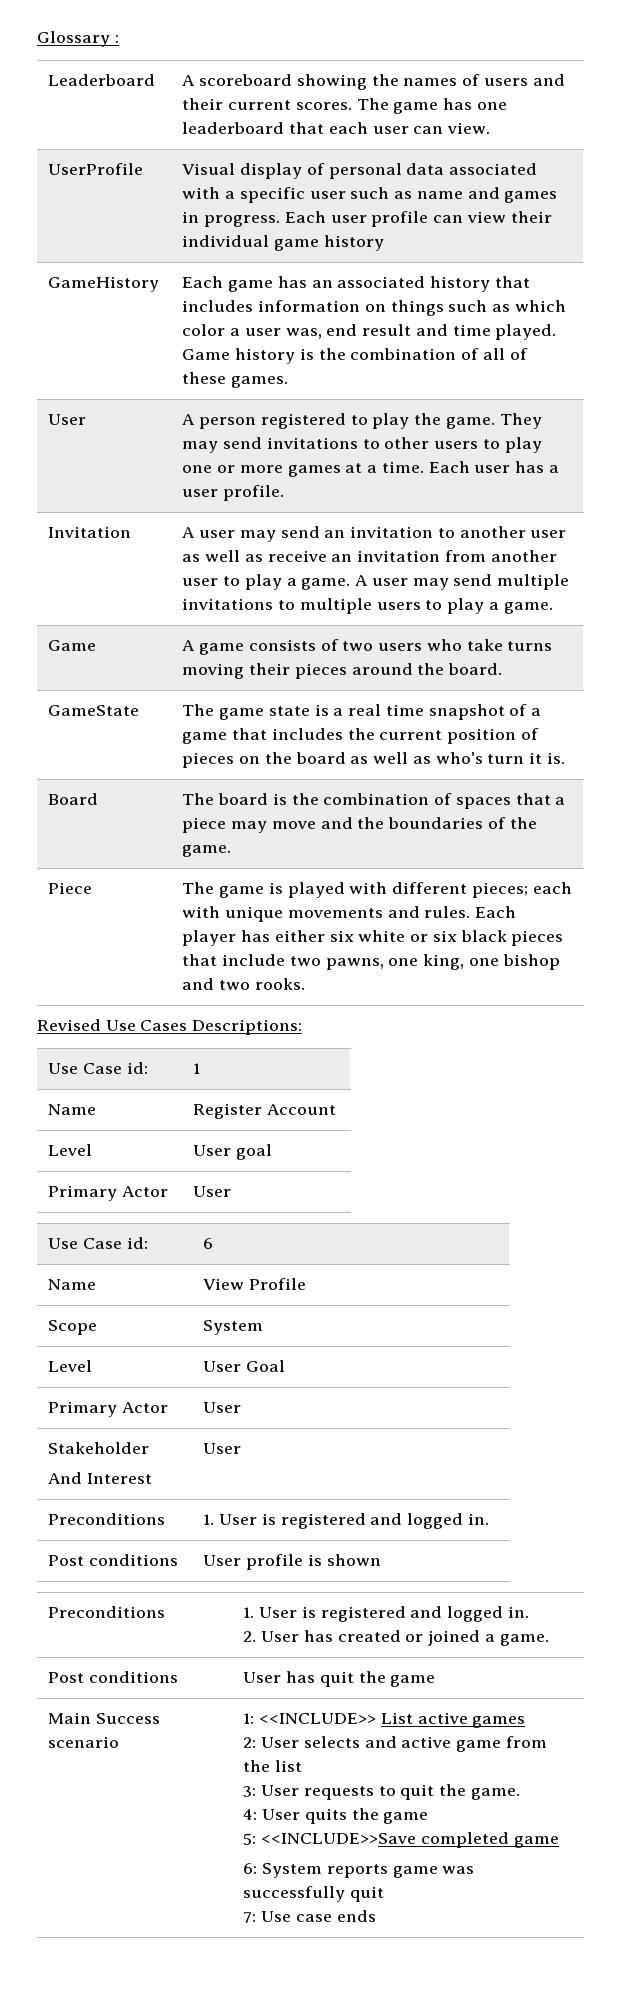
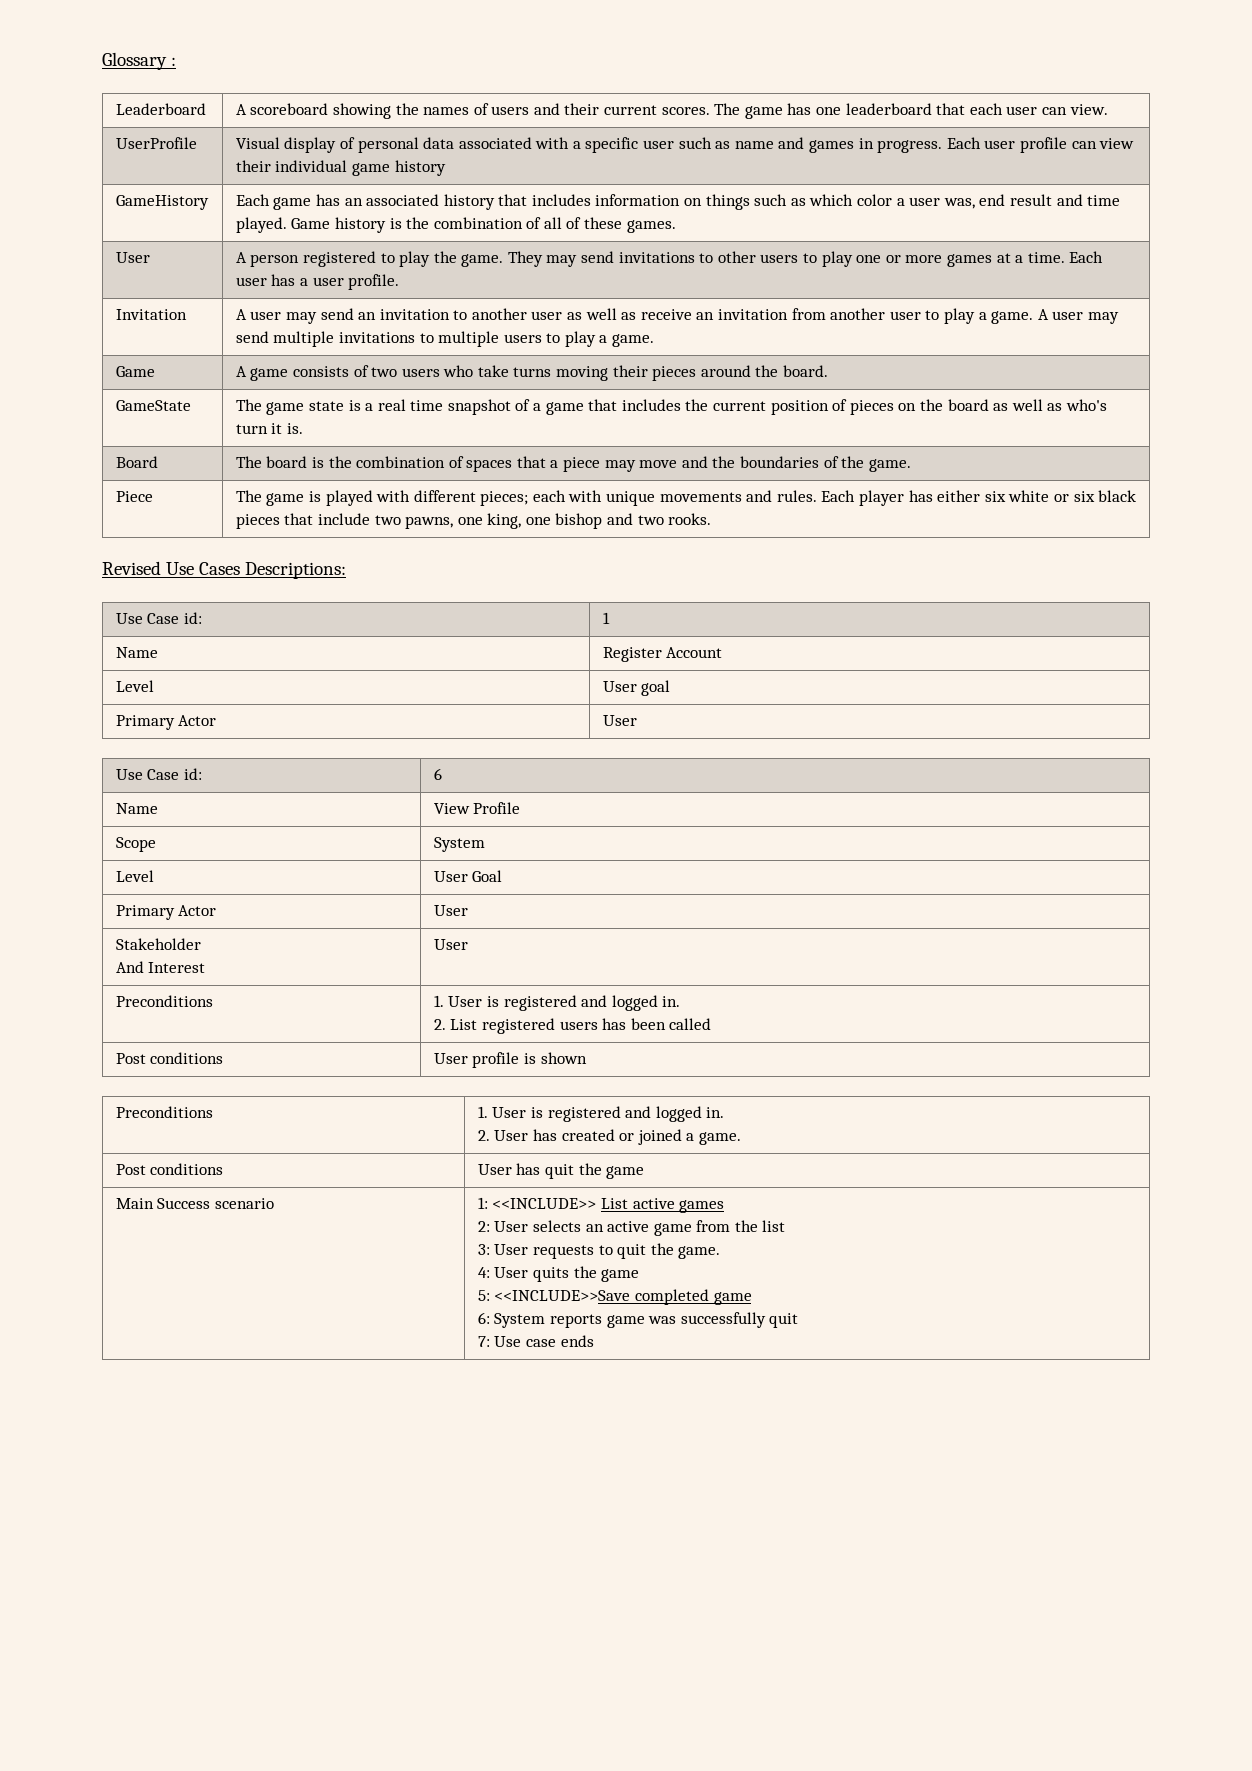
  Stakeholder
  And Interest | User
  Preconditions | 1. User is registered and logged in.
+ 2. List registered users has been called
- 2: User selects and active game from the list
+ 2: User selects an active game from the list

